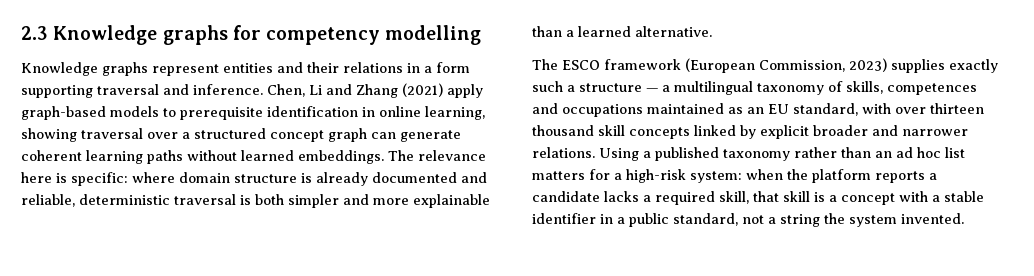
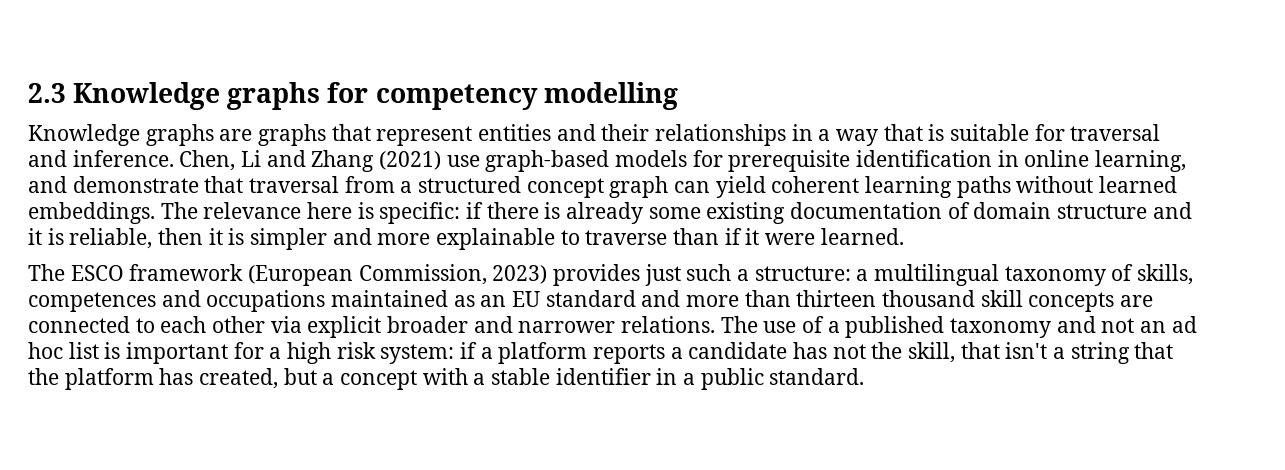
- Knowledge graphs represent entities and their relations in a form supporting traversal and inference.
+ Knowledge graphs are graphs that represent entities and their relationships in a way that is suitable for traversal and inference.
- Chen, Li and Zhang (2021) apply graph-based models to prerequisite identification in online learning, showing traversal over a structured concept graph can generate coherent learning paths without learned embeddings.
+ Chen, Li and Zhang (2021) use graph-based models for prerequisite identification in online learning, and demonstrate that traversal from a structured concept graph can yield coherent learning paths without learned embeddings.
- The relevance here is specific: where domain structure is already documented and reliable, deterministic traversal is both simpler and more explainable than a learned alternative.
+ The relevance here is specific: if there is already some existing documentation of domain structure and it is reliable, then it is simpler and more explainable to traverse than if it were learned.
- The ESCO framework (European Commission, 2023) supplies exactly such a structure — a multilingual taxonomy of skills, competences and occupations maintained as an EU standard, with over thirteen thousand skill concepts linked by explicit broader and narrower relations.
+ The ESCO framework (European Commission, 2023) provides just such a structure: a multilingual taxonomy of skills, competences and occupations maintained as an EU standard and more than thirteen thousand skill concepts are connected to each other via explicit broader and narrower relations.
- Using a published taxonomy rather than an ad hoc list matters for a high-risk system: when the platform reports a candidate lacks a required skill, that skill is a concept with a stable identifier in a public standard, not a string the system invented.
+ The use of a published taxonomy and not an ad hoc list is important for a high risk system: if a platform reports a candidate has not the skill, that isn't a string that the platform has created, but a concept with a stable identifier in a public standard.

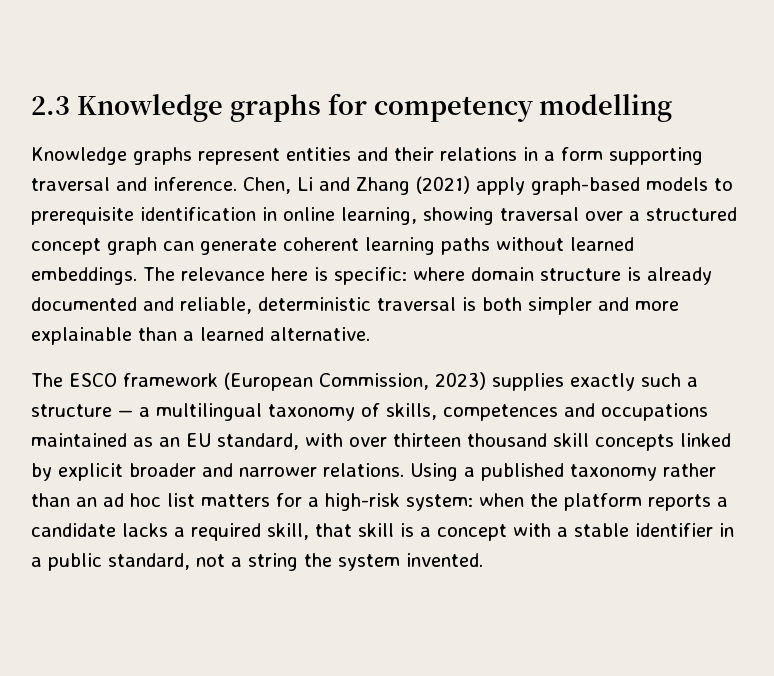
- Knowledge graphs are graphs that represent entities and their relationships in a way that is suitable for traversal and inference.
+ Knowledge graphs represent entities and their relations in a form supporting traversal and inference.
- Chen, Li and Zhang (2021) use graph-based models for prerequisite identification in online learning, and demonstrate that traversal from a structured concept graph can yield coherent learning paths without learned embeddings.
+ Chen, Li and Zhang (2021) apply graph-based models to prerequisite identification in online learning, showing traversal over a structured concept graph can generate coherent learning paths without learned embeddings.
- The relevance here is specific: if there is already some existing documentation of domain structure and it is reliable, then it is simpler and more explainable to traverse than if it were learned.
+ The relevance here is specific: where domain structure is already documented and reliable, deterministic traversal is both simpler and more explainable than a learned alternative.
- The ESCO framework (European Commission, 2023) provides just such a structure: a multilingual taxonomy of skills, competences and occupations maintained as an EU standard and more than thirteen thousand skill concepts are connected to each other via explicit broader and narrower relations.
+ The ESCO framework (European Commission, 2023) supplies exactly such a structure — a multilingual taxonomy of skills, competences and occupations maintained as an EU standard, with over thirteen thousand skill concepts linked by explicit broader and narrower relations.
- The use of a published taxonomy and not an ad hoc list is important for a high risk system: if a platform reports a candidate has not the skill, that isn't a string that the platform has created, but a concept with a stable identifier in a public standard.
+ Using a published taxonomy rather than an ad hoc list matters for a high-risk system: when the platform reports a candidate lacks a required skill, that skill is a concept with a stable identifier in a public standard, not a string the system invented.

